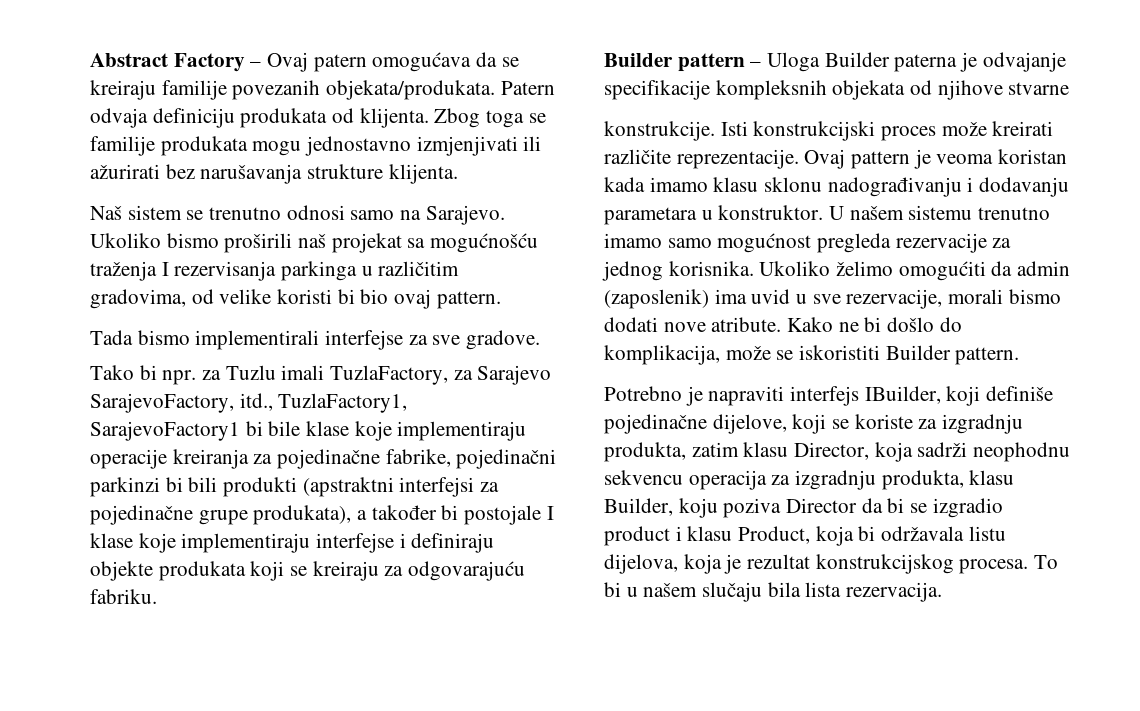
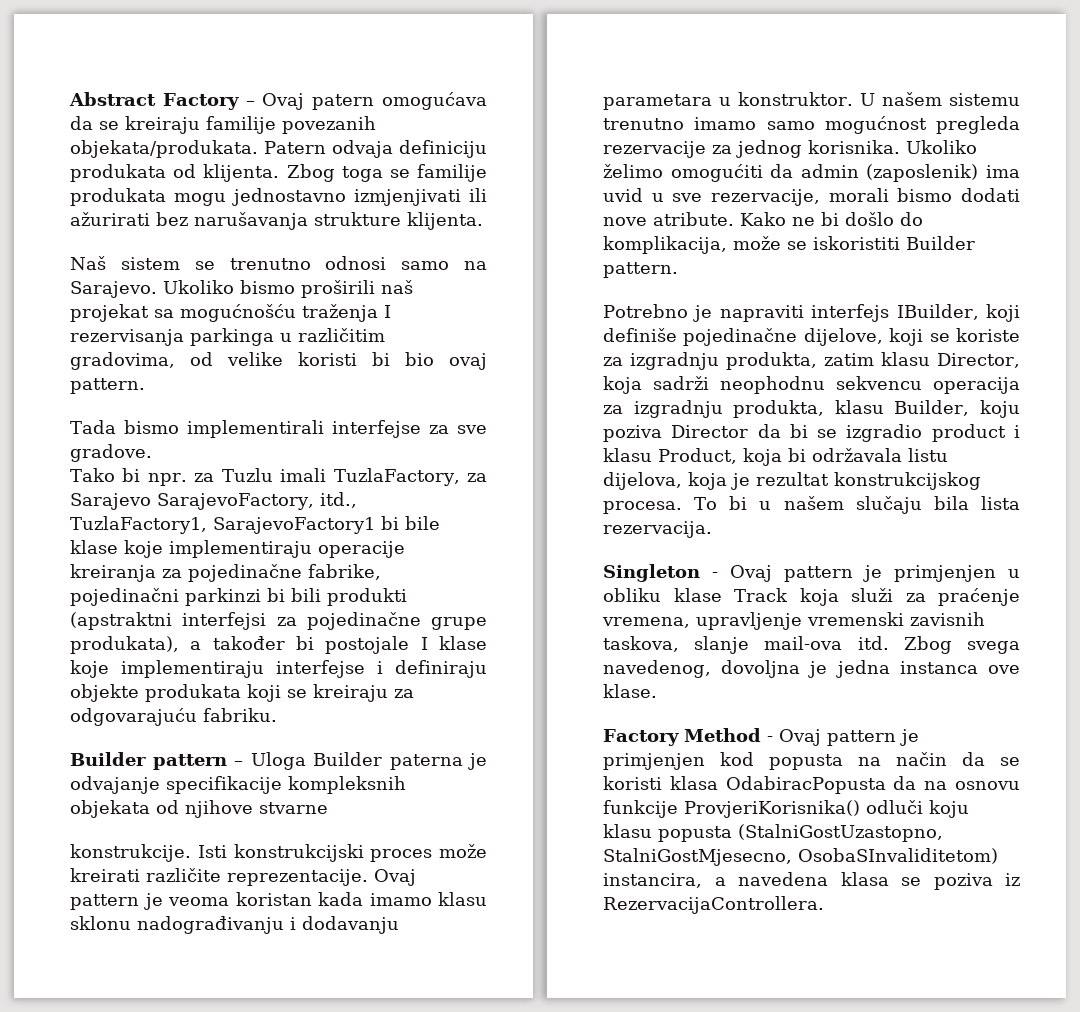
+ Singleton - Ovaj pattern je primjenjen u obliku klase Track koja služi za praćenje vremena, upravljenje vremenski zavisnih taskova, slanje mail-ova itd. Zbog svega navedenog, dovoljna je jedna instanca ove klase.
+ Factory Method - Ovaj pattern je primjenjen kod popusta na način da se koristi klasa OdabiracPopusta da na osnovu funkcije ProvjeriKorisnika() odluči koju klasu popusta (StalniGostUzastopno, StalniGostMjesecno, OsobaSInvaliditetom) instancira, a navedena klasa se poziva iz RezervacijaControllera.

